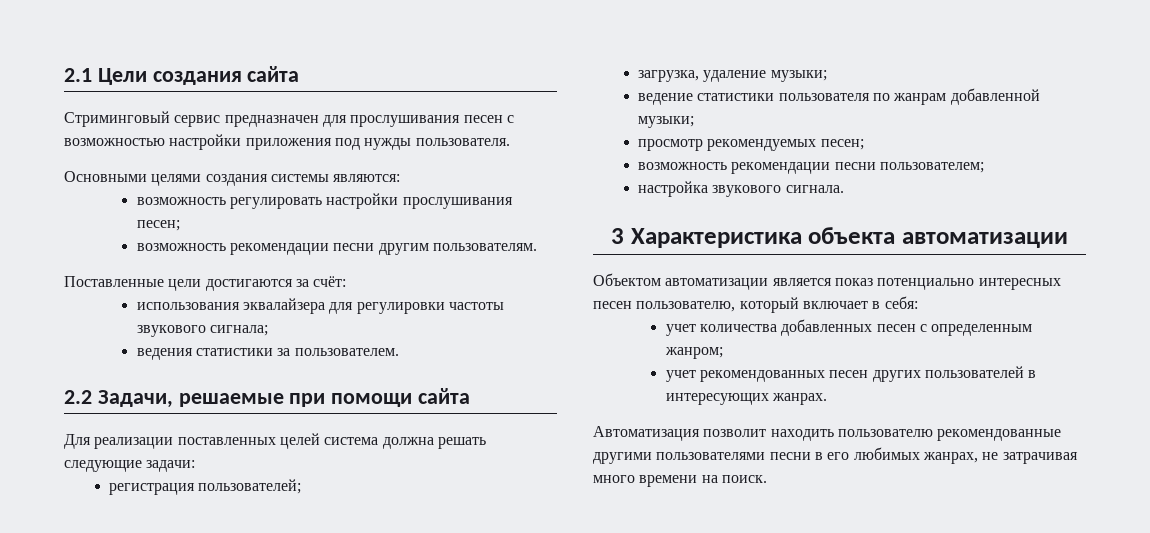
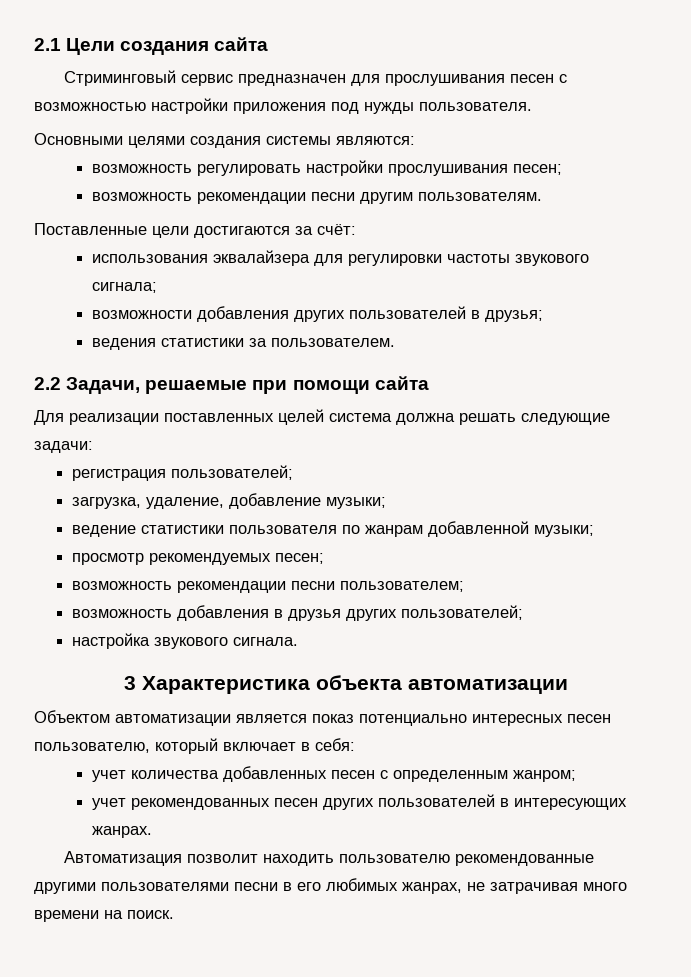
+ возможности добавления других пользователей в друзья;
- загрузка, удаление музыки;
+ загрузка, удаление, добавление музыки;
+ возможность добавления в друзья других пользователей;

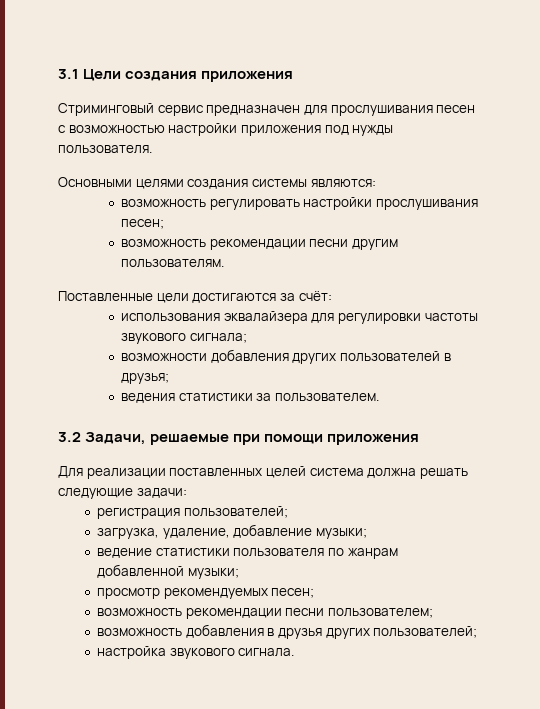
- 2.1 Цели создания сайта
+ 3.1 Цели создания приложения
- 2.2 Задачи, решаемые при помощи сайта
+ 3.2 Задачи, решаемые при помощи приложения
- 3 Характеристика объекта автоматизации
- Объектом автоматизации является показ потенциально интересных песен пользователю, который включает в себя:
- учет количества добавленных песен с определенным жанром;
- учет рекомендованных песен других пользователей в интересующих жанрах.
- Автоматизация позволит находить пользователю рекомендованные другими пользователями песни в его любимых жанрах, не затрачивая много времени на поиск.

